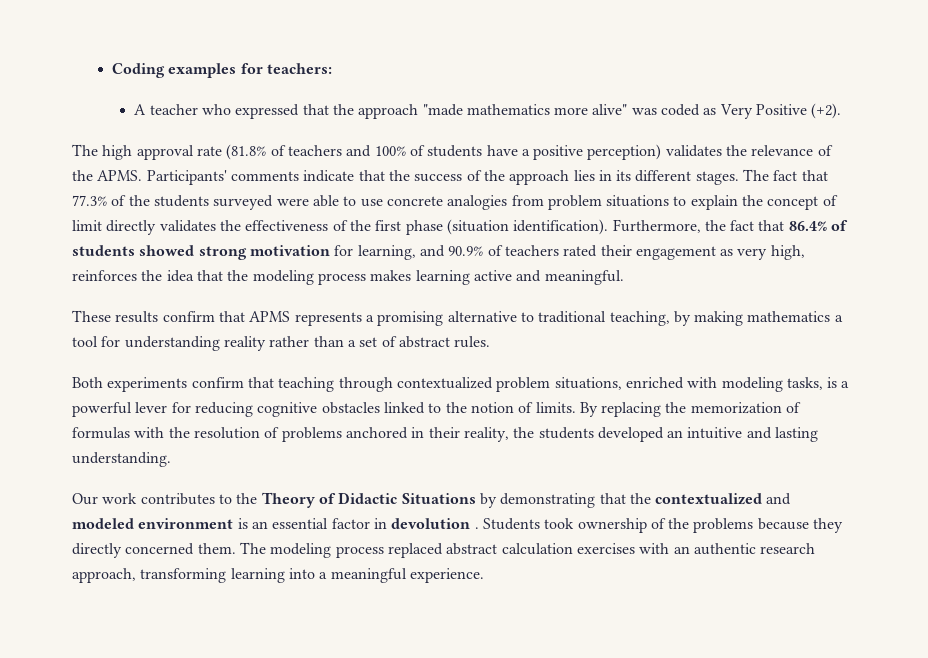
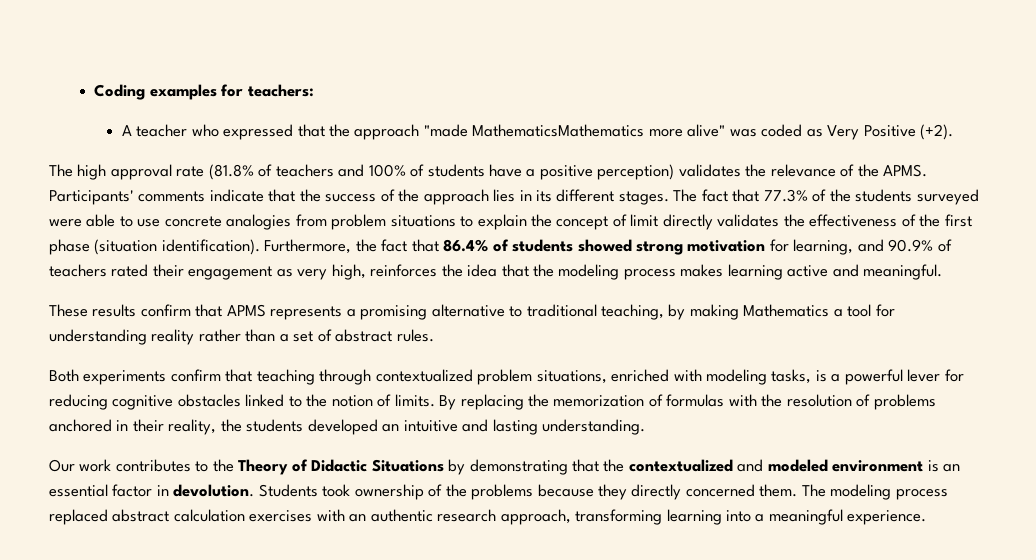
- A teacher who expressed that the approach "made mathematics more alive" was coded as Very Positive (+2).
+ A teacher who expressed that the approach "made MathematicsMathematics more alive" was coded as Very Positive (+2).
- These results confirm that APMS represents a promising alternative to traditional teaching, by making mathematics a tool for understanding reality rather than a set of abstract rules.
+ These results confirm that APMS represents a promising alternative to traditional teaching, by making Mathematics a tool for understanding reality rather than a set of abstract rules.
- Our work contributes to the Theory of Didactic Situations by demonstrating that the contextualized and modeled environment is an essential factor in devolution .
+ Our work contributes to the Theory of Didactic Situations by demonstrating that the contextualized and modeled environment is an essential factor in devolution.

